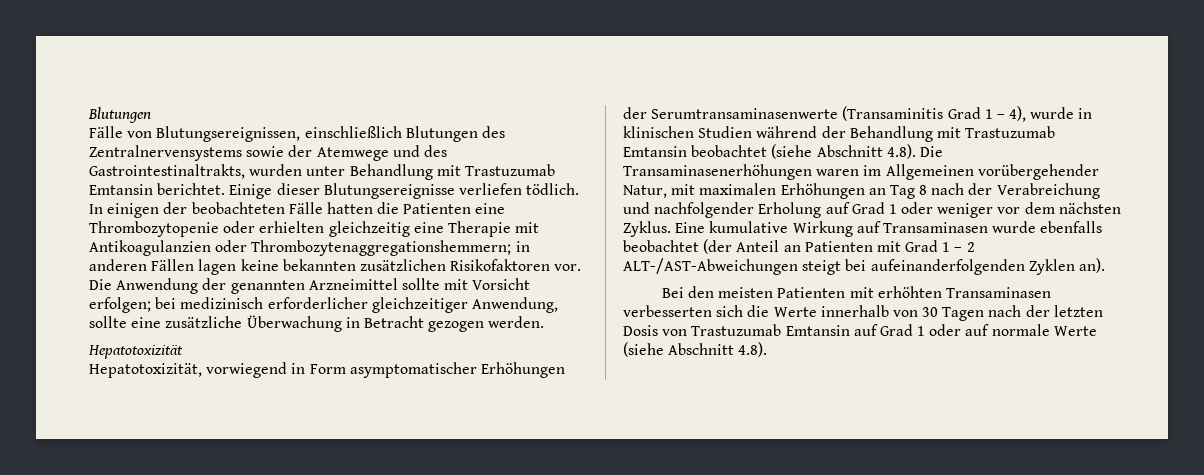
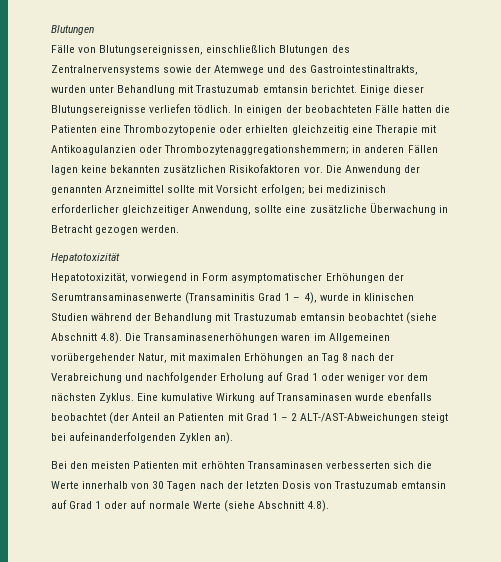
- Fälle von Blutungsereignissen, einschließlich Blutungen des Zentralnervensystems sowie der Atemwege und des Gastrointestinaltrakts, wurden unter Behandlung mit Trastuzumab Emtansin berichtet.
+ Fälle von Blutungsereignissen, einschließlich Blutungen des Zentralnervensystems sowie der Atemwege und des Gastrointestinaltrakts, wurden unter Behandlung mit Trastuzumab emtansin berichtet.
- Hepatotoxizität, vorwiegend in Form asymptomatischer Erhöhungen der Serumtransaminasenwerte (Transaminitis Grad 1 – 4), wurde in klinischen Studien während der Behandlung mit Trastuzumab Emtansin beobachtet (siehe Abschnitt 4.8). Die Transaminasenerhöhungen waren im Allgemeinen vorübergehender Natur, mit maximalen Erhöhungen an Tag 8 nach der Verabreichung und nachfolgender Erholung auf Grad 1 oder weniger vor dem nächsten Zyklus.
+ Hepatotoxizität, vorwiegend in Form asymptomatischer Erhöhungen der Serumtransaminasenwerte (Transaminitis Grad 1 – 4), wurde in klinischen Studien während der Behandlung mit Trastuzumab emtansin beobachtet (siehe Abschnitt 4.8). Die Transaminasenerhöhungen waren im Allgemeinen vorübergehender Natur, mit maximalen Erhöhungen an Tag 8 nach der Verabreichung und nachfolgender Erholung auf Grad 1 oder weniger vor dem nächsten Zyklus.
- Bei den meisten Patienten mit erhöhten Transaminasen verbesserten sich die Werte innerhalb von 30 Tagen nach der letzten Dosis von Trastuzumab Emtansin auf Grad 1 oder auf normale Werte (siehe Abschnitt 4.8).
+ Bei den meisten Patienten mit erhöhten Transaminasen verbesserten sich die Werte innerhalb von 30 Tagen nach der letzten Dosis von Trastuzumab emtansin auf Grad 1 oder auf normale Werte (siehe Abschnitt 4.8).

